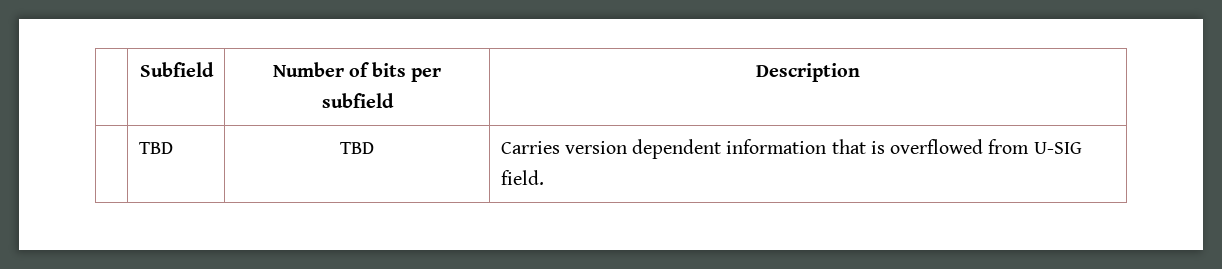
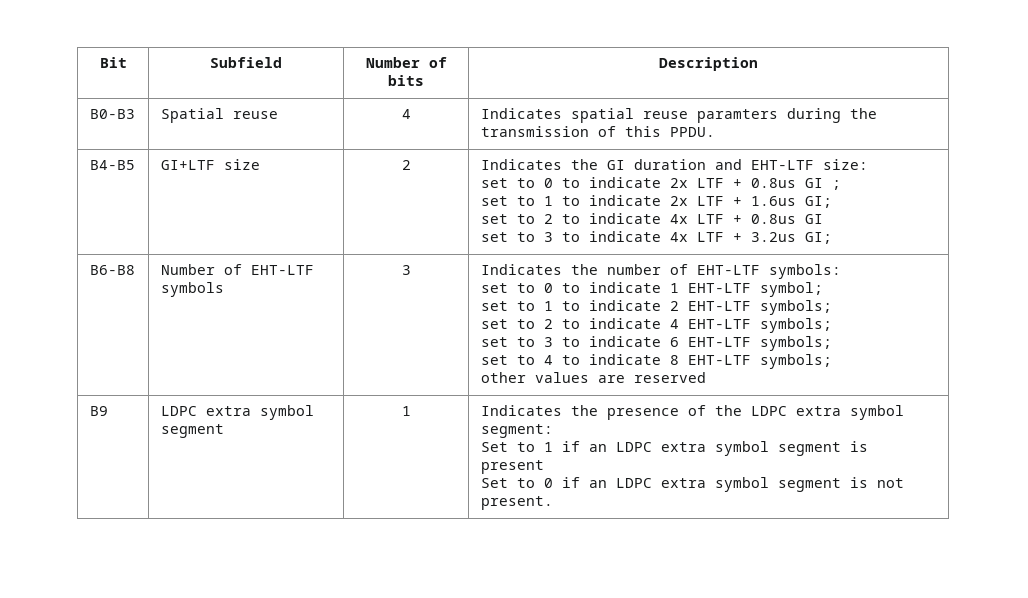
- | Subfield | Number of bits per subfield | Description
+ Bit | Subfield | Number of bits | Description
- | TBD | TBD | Carries version dependent information that is overflowed from U-SIG field.
+ B0-B3 | Spatial reuse | 4 | Indicates spatial reuse paramters during the transmission of this PPDU.
+ B4-B5 | GI+LTF size | 2 | Indicates the GI duration and EHT-LTF size:
+ set to 0 to indicate 2x LTF + 0.8us GI ;
+ set to 1 to indicate 2x LTF + 1.6us GI;
+ set to 2 to indicate 4x LTF + 0.8us GI
+ set to 3 to indicate 4x LTF + 3.2us GI;
+ B6-B8 | Number of EHT-LTF symbols | 3 | Indicates the number of EHT-LTF symbols:
+ set to 0 to indicate 1 EHT-LTF symbol;
+ set to 1 to indicate 2 EHT-LTF symbols;
+ set to 2 to indicate 4 EHT-LTF symbols;
+ set to 3 to indicate 6 EHT-LTF symbols;
+ set to 4 to indicate 8 EHT-LTF symbols;
+ other values are reserved
+ B9 | LDPC extra symbol segment | 1 | Indicates the presence of the LDPC extra symbol segment:
+ Set to 1 if an LDPC extra symbol segment is present
+ Set to 0 if an LDPC extra symbol segment is not present.

